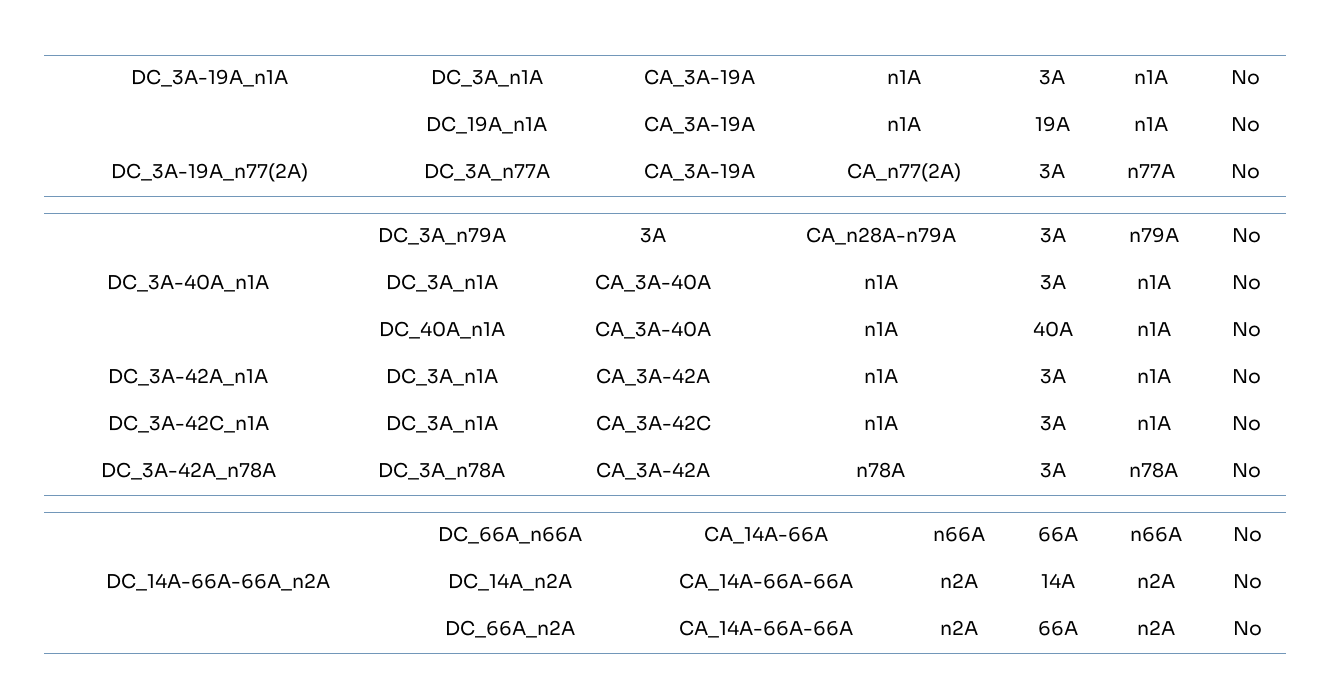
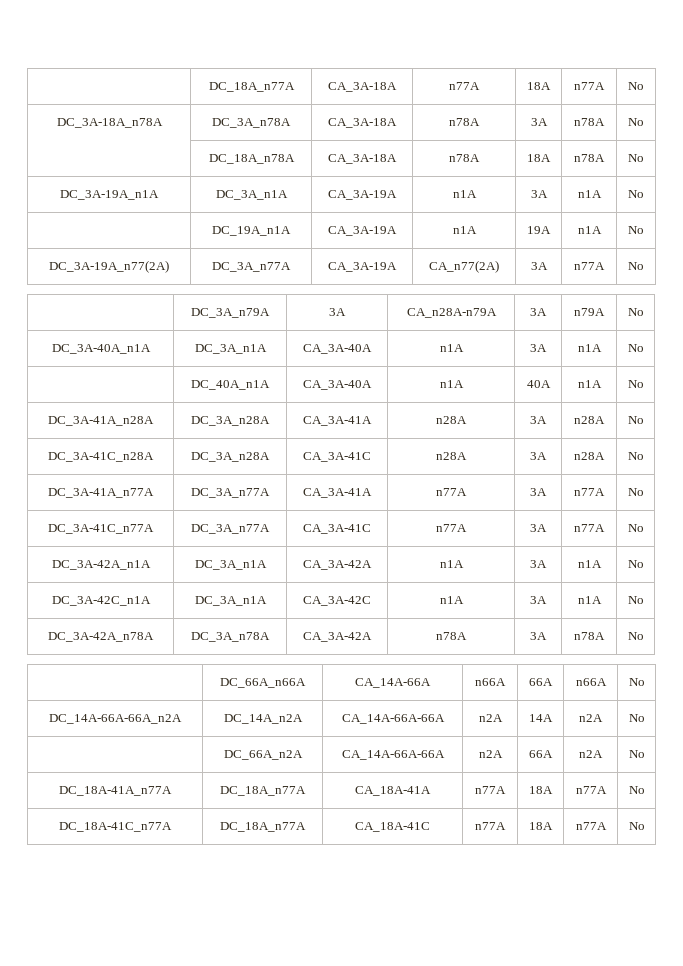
+ | DC_18A_n77A | CA_3A-18A | n77A | 18A | n77A | No
+ DC_3A-18A_n78A | DC_3A_n78A | CA_3A-18A | n78A | 3A | n78A | No
+ | DC_18A_n78A | CA_3A-18A | n78A | 18A | n78A | No
+ DC_3A-41A_n28A | DC_3A_n28A | CA_3A-41A | n28A | 3A | n28A | No
+ DC_3A-41C_n28A | DC_3A_n28A | CA_3A-41C | n28A | 3A | n28A | No
+ DC_3A-41A_n77A | DC_3A_n77A | CA_3A-41A | n77A | 3A | n77A | No
+ DC_3A-41C_n77A | DC_3A_n77A | CA_3A-41C | n77A | 3A | n77A | No
+ DC_18A-41A_n77A | DC_18A_n77A | CA_18A-41A | n77A | 18A | n77A | No
+ DC_18A-41C_n77A | DC_18A_n77A | CA_18A-41C | n77A | 18A | n77A | No

